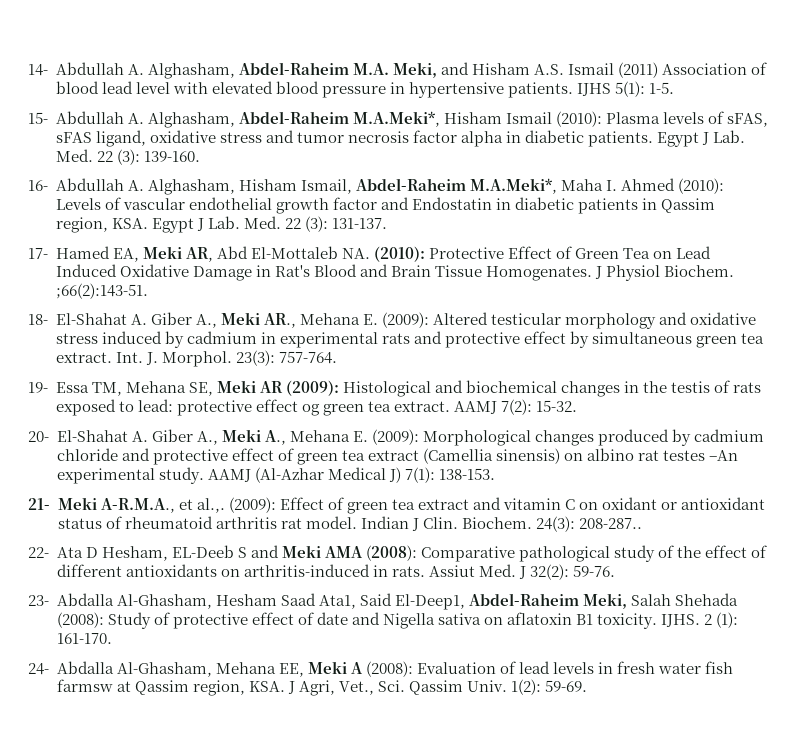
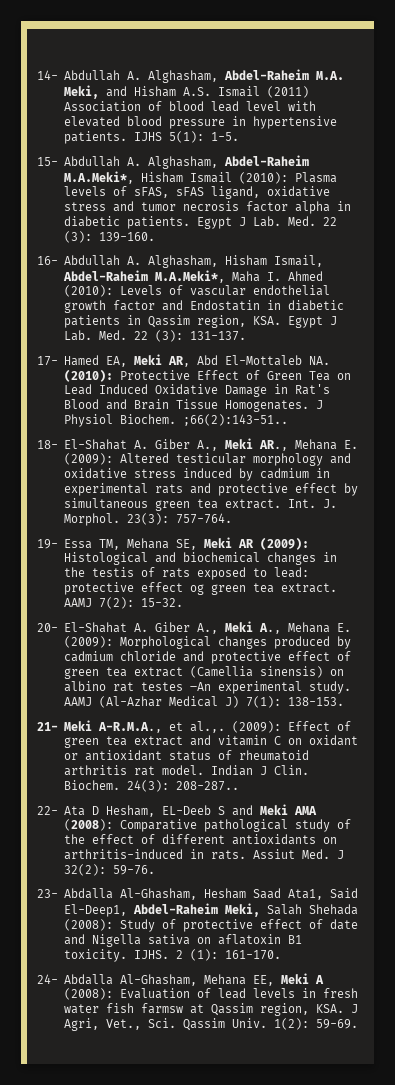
- J Physiol Biochem. ;66(2):143-51.
+ J Physiol Biochem. ;66(2):143-51..

